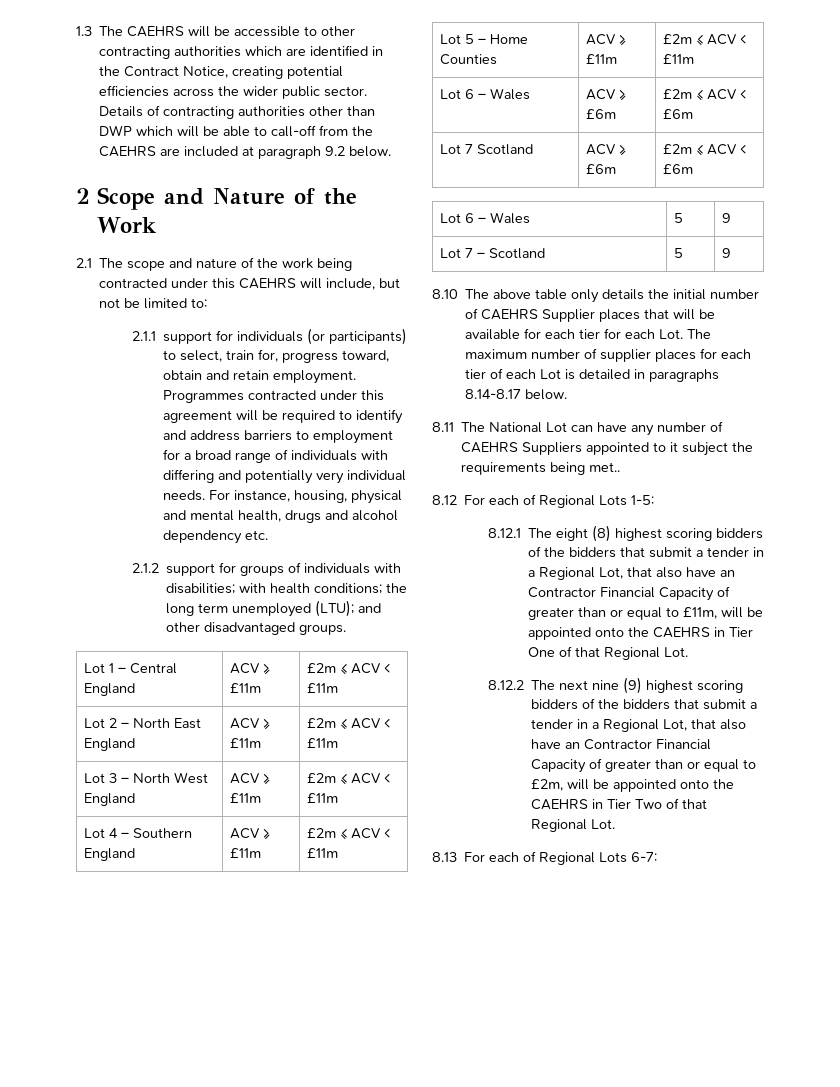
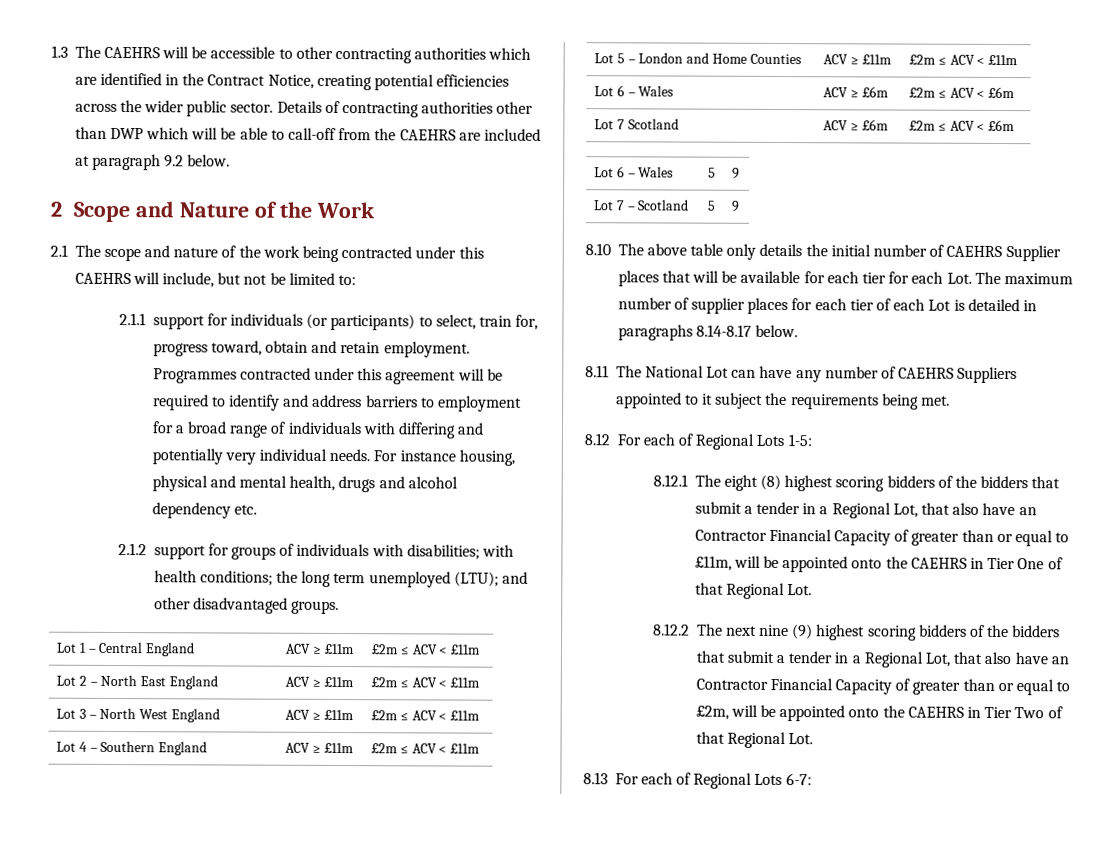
- For instance, housing, physical and mental health, drugs and alcohol dependency etc.
+ For instance housing, physical and mental health, drugs and alcohol dependency etc.
- Lot 5 – Home Counties | ACV ≥ £11m | £2m ≤ ACV < £11m
+ Lot 5 – London and Home Counties | ACV ≥ £11m | £2m ≤ ACV < £11m
- 8.11 The National Lot can have any number of CAEHRS Suppliers appointed to it subject the requirements being met..
+ 8.11 The National Lot can have any number of CAEHRS Suppliers appointed to it subject the requirements being met.

